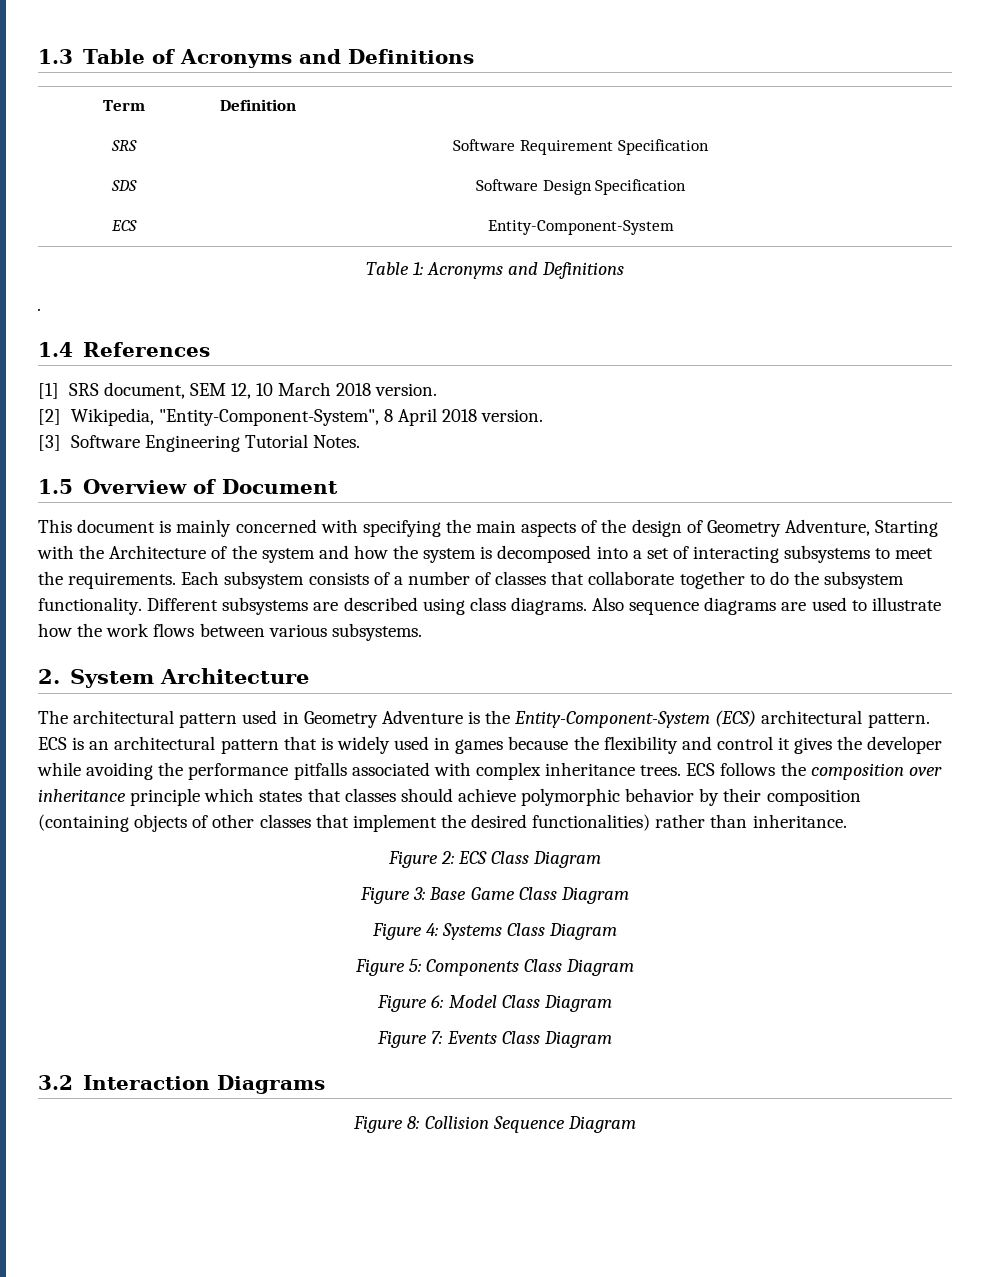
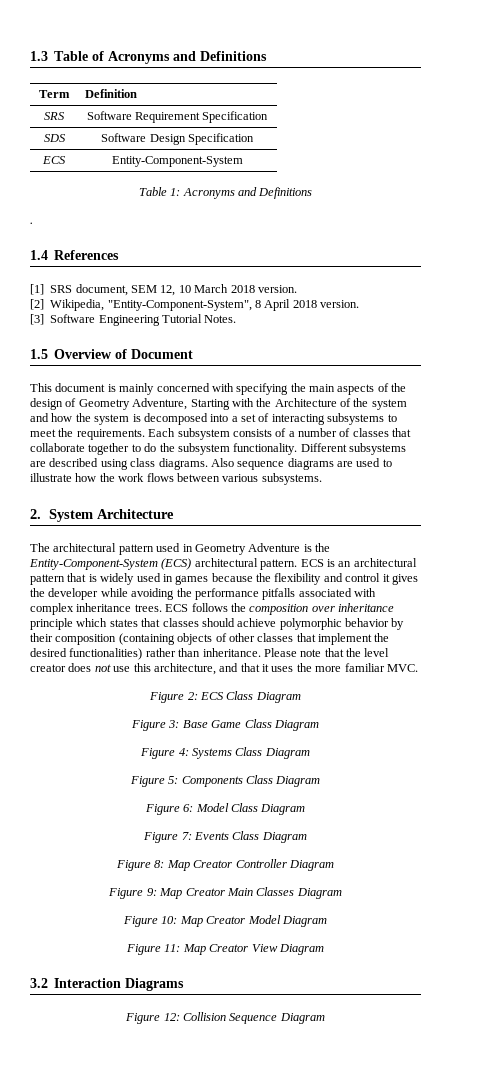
+ Please note that the level creator does not use this architecture, and that it uses the more familiar MVC.
+ Figure 8: Map Creator Controller Diagram
+ Figure 9: Map Creator Main Classes Diagram
+ Figure 10: Map Creator Model Diagram
+ Figure 11: Map Creator View Diagram
- Figure 8: Collision Sequence Diagram
+ Figure 12: Collision Sequence Diagram

